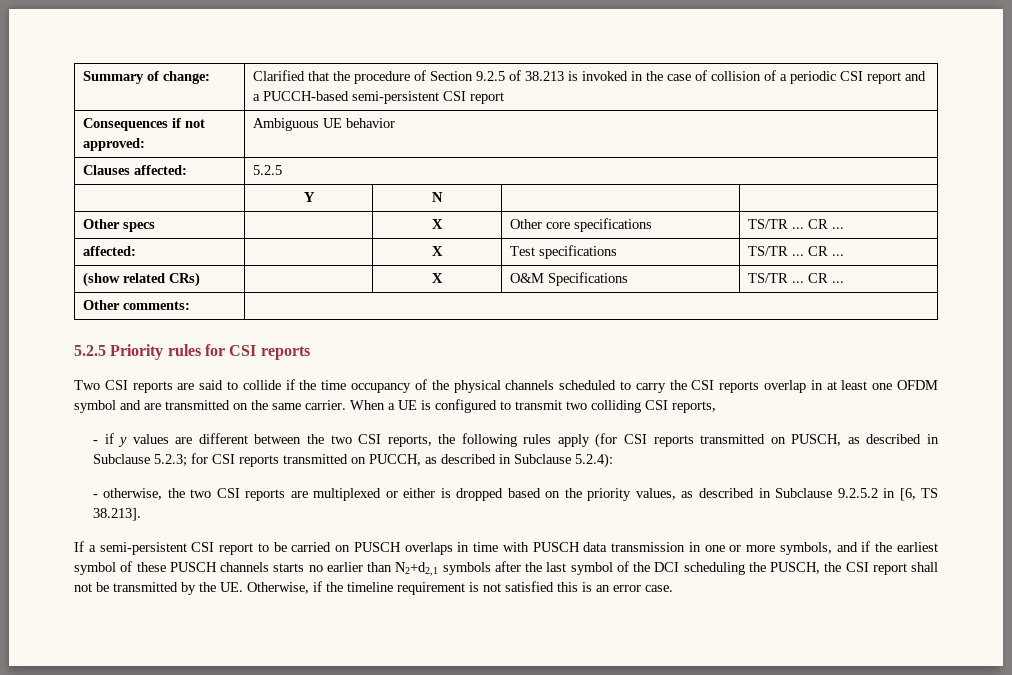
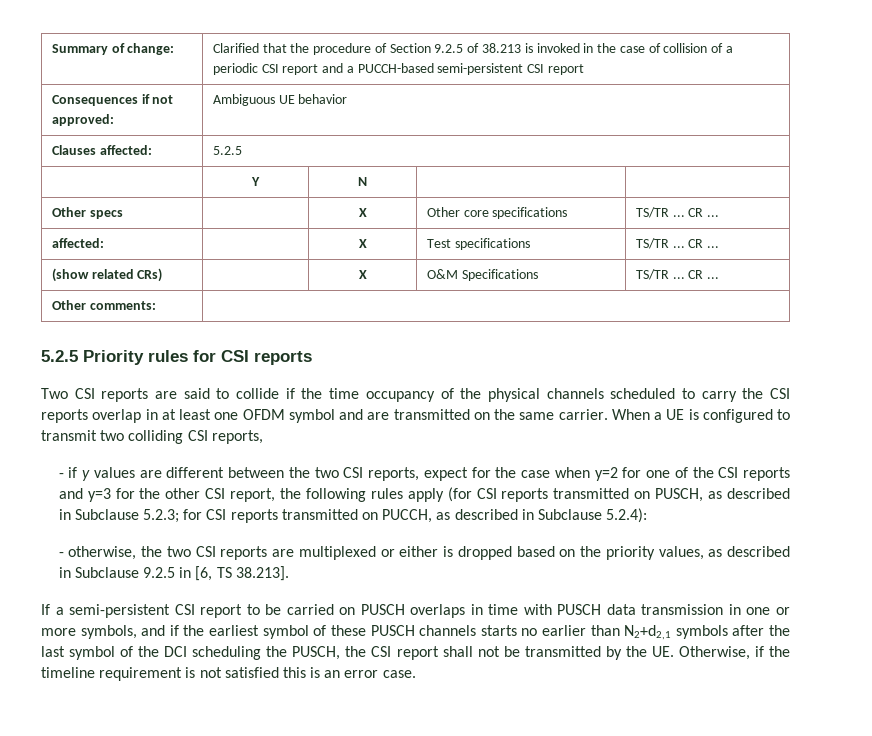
- - if y values are different between the two CSI reports, the following rules apply (for CSI reports transmitted on PUSCH, as described in Subclause 5.2.3; for CSI reports transmitted on PUCCH, as described in Subclause 5.2.4):
+ - if y values are different between the two CSI reports, expect for the case when y=2 for one of the CSI reports and y=3 for the other CSI report, the following rules apply (for CSI reports transmitted on PUSCH, as described in Subclause 5.2.3; for CSI reports transmitted on PUCCH, as described in Subclause 5.2.4):
- - otherwise, the two CSI reports are multiplexed or either is dropped based on the priority values, as described in Subclause 9.2.5.2 in [6, TS 38.213].
+ - otherwise, the two CSI reports are multiplexed or either is dropped based on the priority values, as described in Subclause 9.2.5 in [6, TS 38.213].

